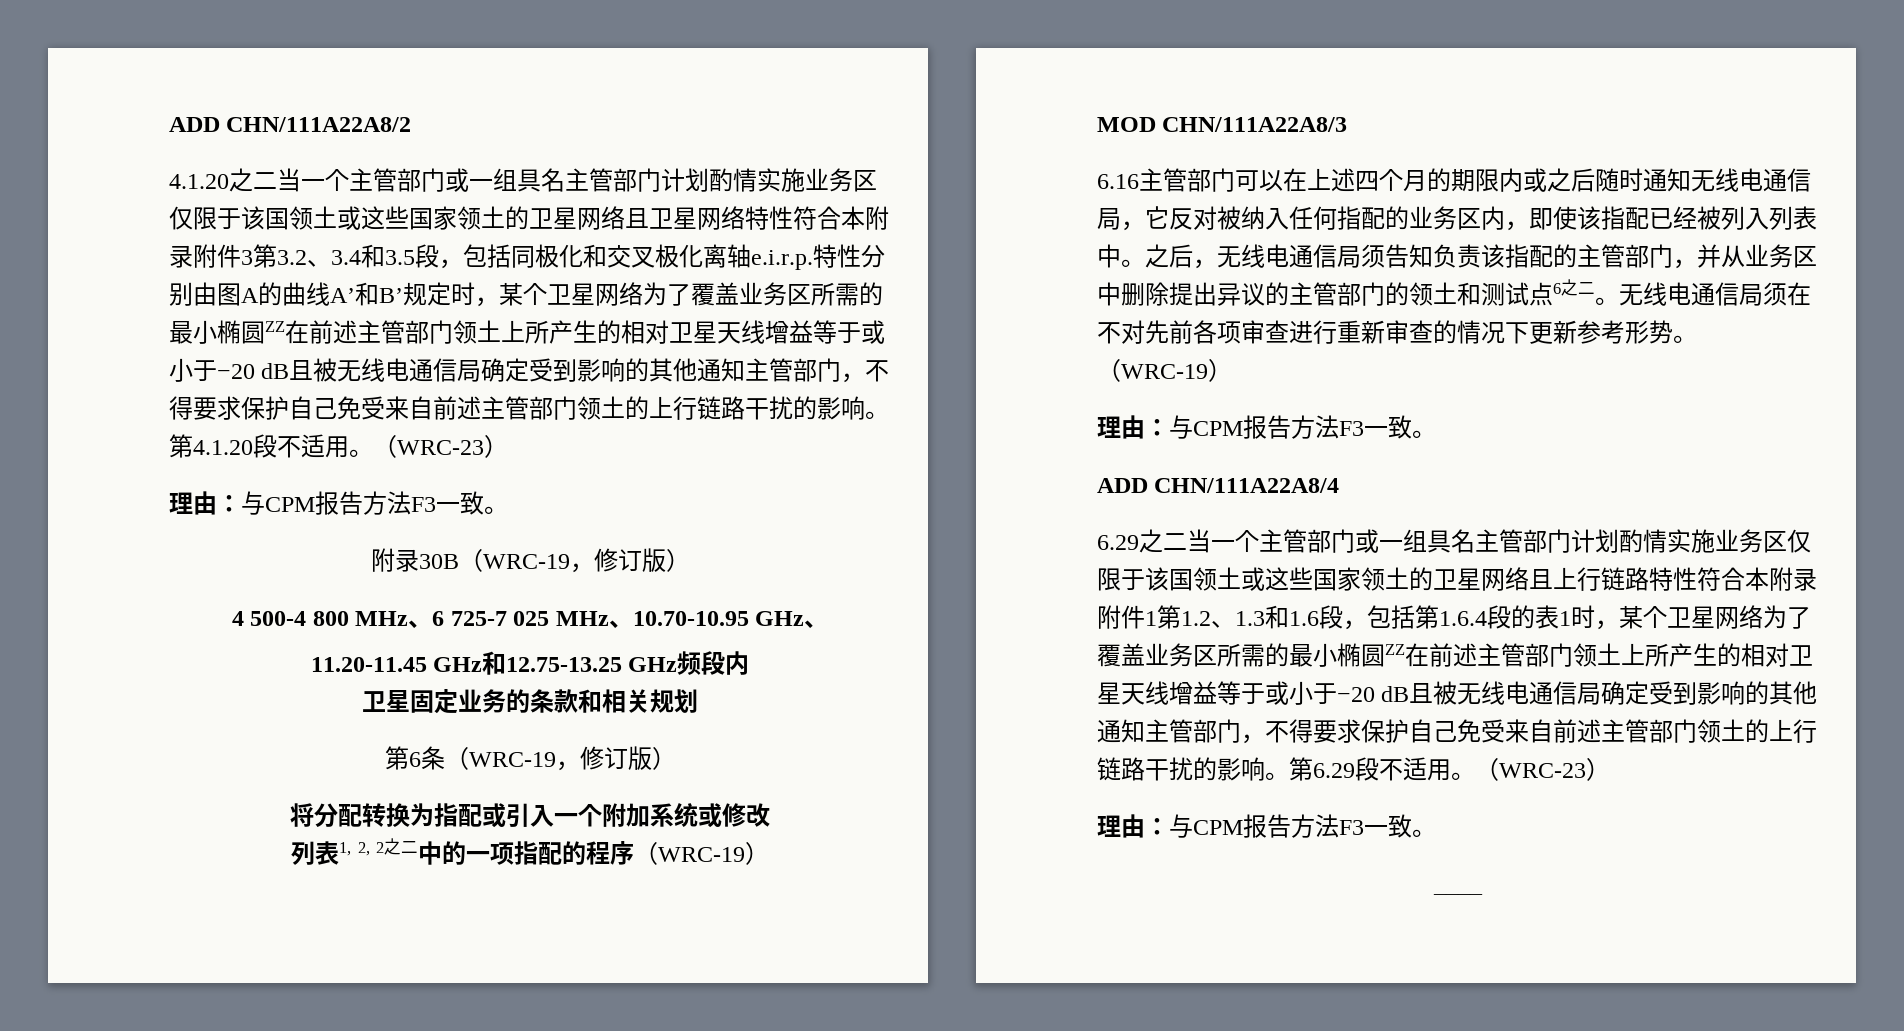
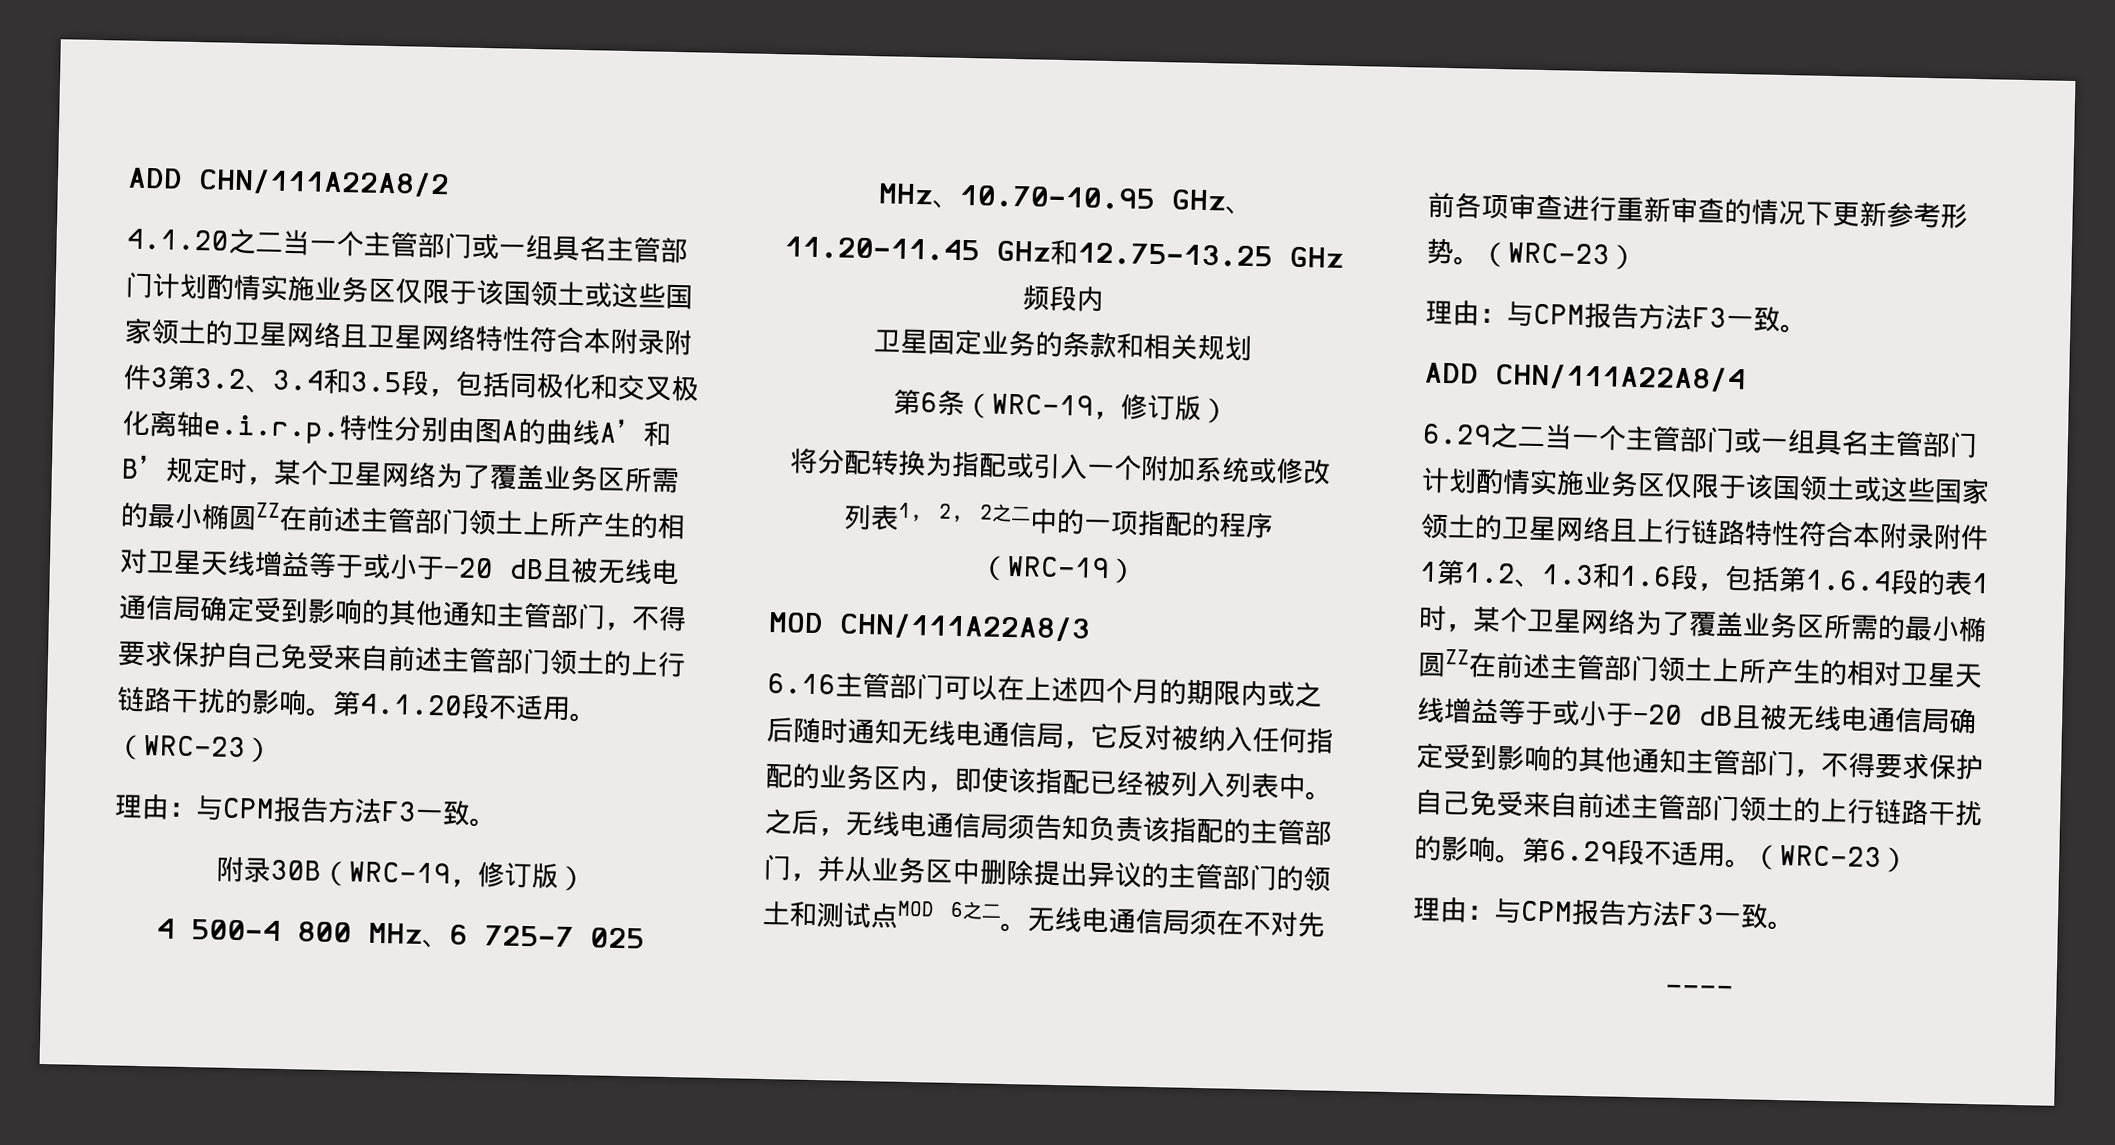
- 之后，无线电通信局须告知负责该指配的主管部门，并从业务区中删除提出异议的主管部门的领土和测试点6之二。
+ 之后，无线电通信局须告知负责该指配的主管部门，并从业务区中删除提出异议的主管部门的领土和测试点MOD 6之二。
- 无线电通信局须在不对先前各项审查进行重新审查的情况下更新参考形势。（WRC-19）
+ 无线电通信局须在不对先前各项审查进行重新审查的情况下更新参考形势。（WRC-23）

